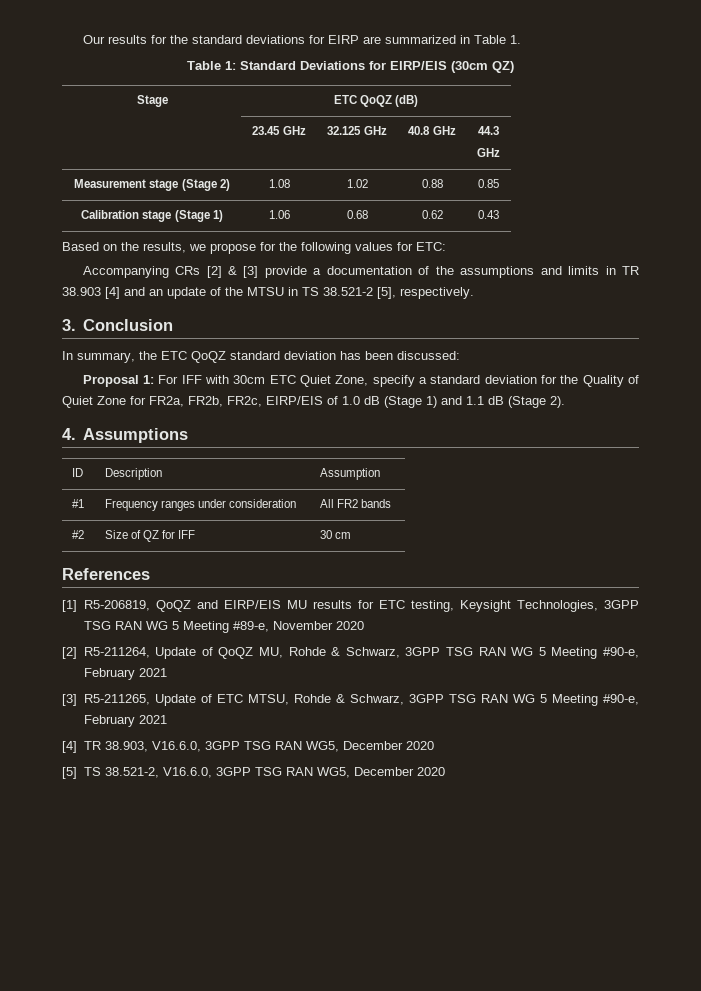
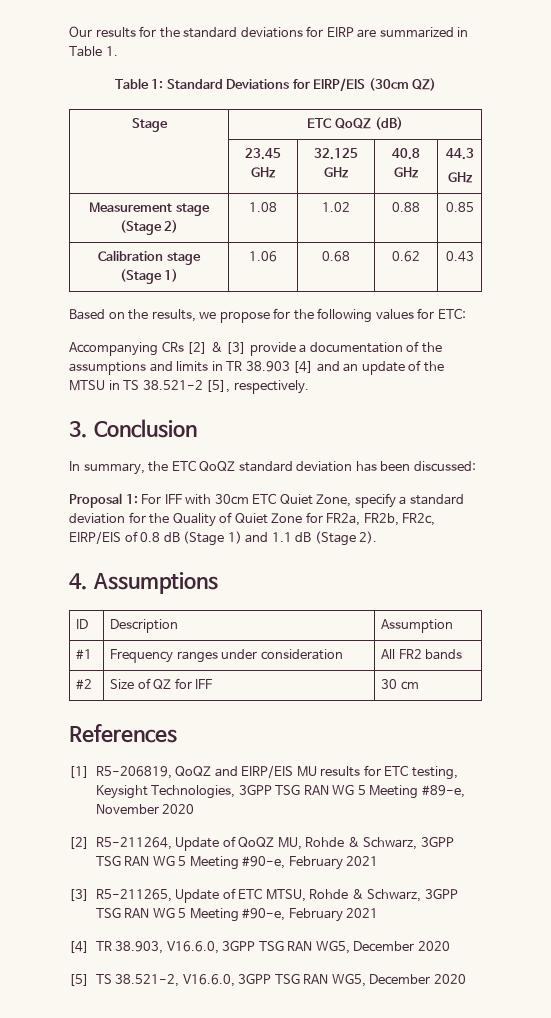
- Proposal 1: For IFF with 30cm ETC Quiet Zone, specify a standard deviation for the Quality of Quiet Zone for FR2a, FR2b, FR2c, EIRP/EIS of 1.0 dB (Stage 1) and 1.1 dB (Stage 2).
+ Proposal 1: For IFF with 30cm ETC Quiet Zone, specify a standard deviation for the Quality of Quiet Zone for FR2a, FR2b, FR2c, EIRP/EIS of 0.8 dB (Stage 1) and 1.1 dB (Stage 2).

